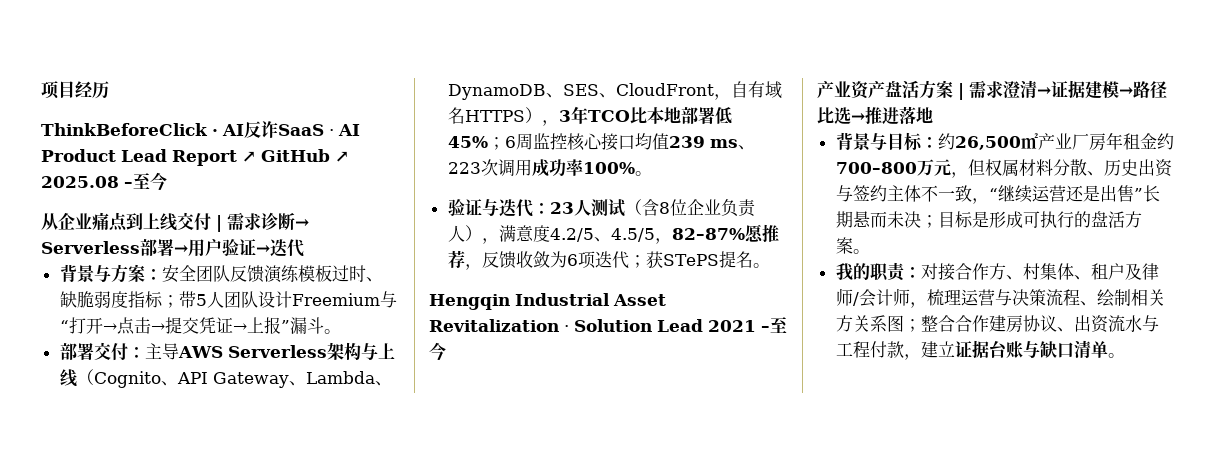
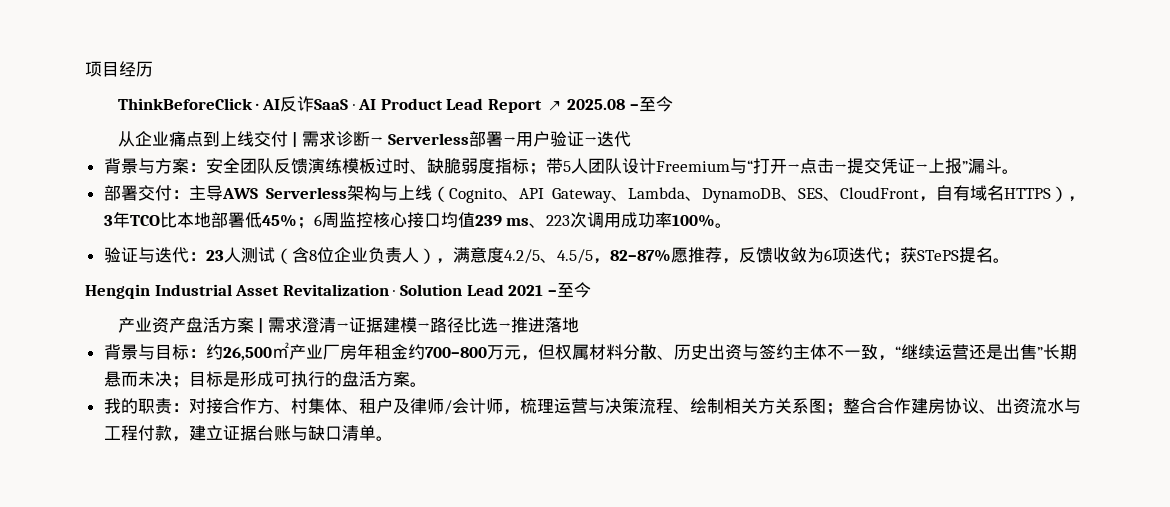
- ThinkBeforeClick · AI反诈SaaS · AI Product Lead Report ↗ GitHub ↗ 2025.08 –至今
+ ThinkBeforeClick · AI反诈SaaS · AI Product Lead Report ↗ 2025.08 –至今

